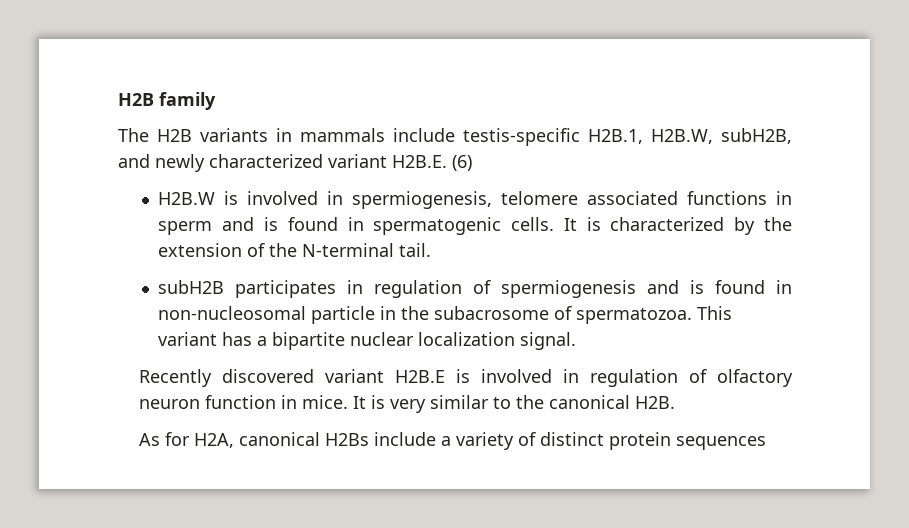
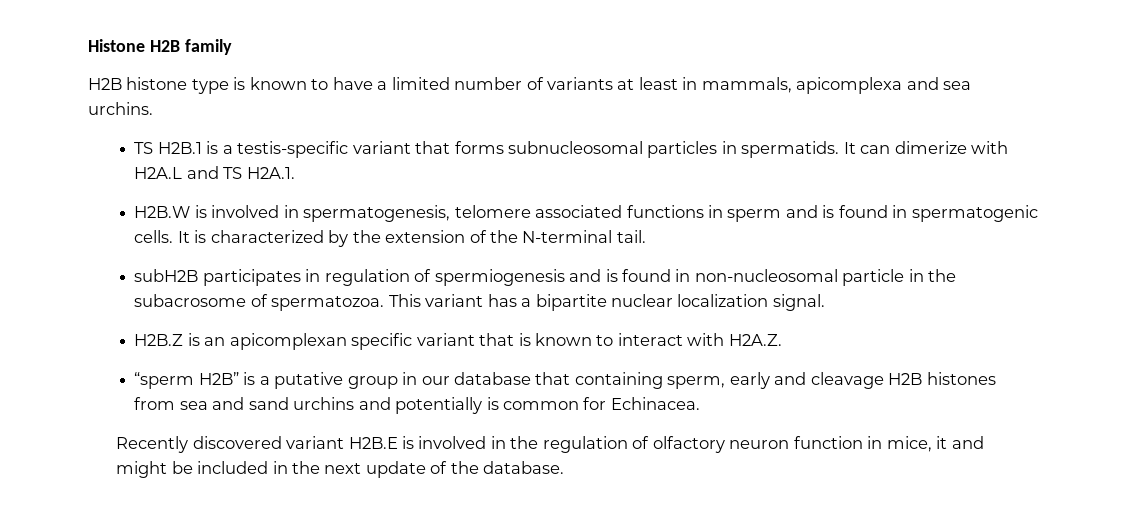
- H2B family
+ Histone H2B family
- The H2B variants in mammals include testis-specific H2B.1, H2B.W, subH2B, and newly characterized variant H2B.E. (6)
+ H2B histone type is known to have a limited number of variants at least in mammals, apicomplexa and sea urchins.
+ TS H2B.1 is a testis-specific variant that forms subnucleosomal particles in spermatids. It can dimerize with H2A.L and TS H2A.1.
- H2B.W is involved in spermiogenesis, telomere associated functions in sperm and is found in spermatogenic cells.
+ H2B.W is involved in spermatogenesis, telomere associated functions in sperm and is found in spermatogenic cells.
+ H2B.Z is an apicomplexan specific variant that is known to interact with H2A.Z.
+ “sperm H2B” is a putative group in our database that containing sperm, early and cleavage H2B histones from sea and sand urchins and potentially is common for Echinacea.
- Recently discovered variant H2B.E is involved in regulation of olfactory neuron function in mice. It is very similar to the canonical H2B.
- As for H2A, canonical H2Bs include a variety of distinct protein sequences
+ Recently discovered variant H2B.E is involved in the regulation of olfactory neuron function in mice, it and might be included in the next update of the database.

